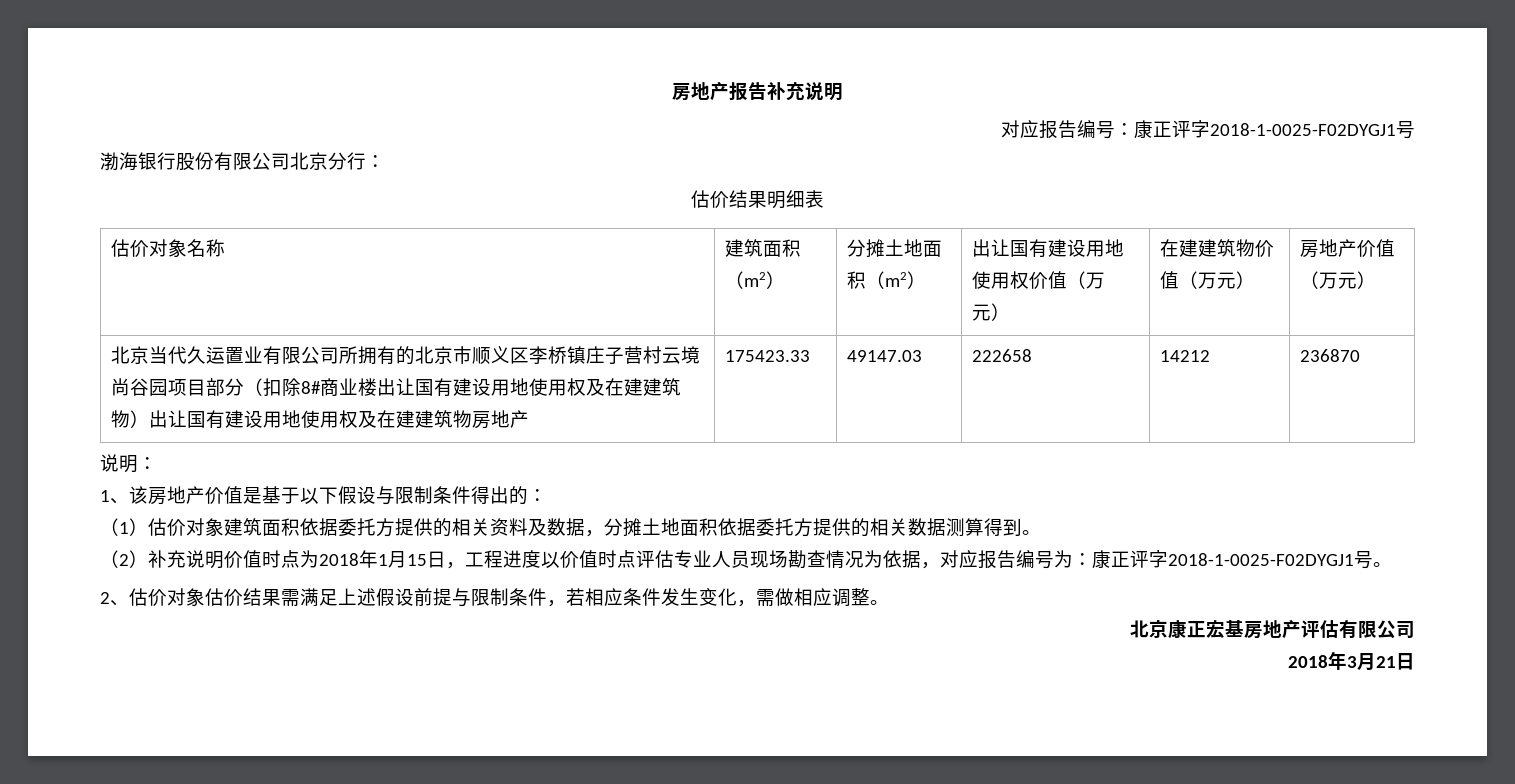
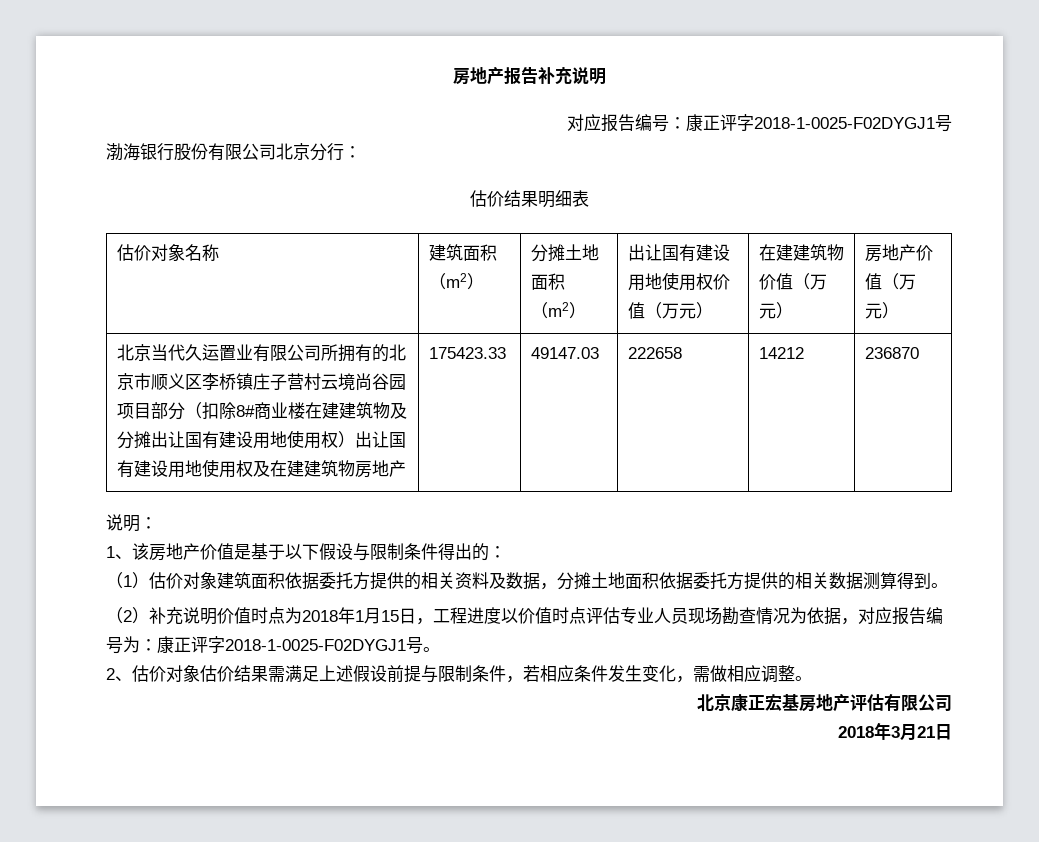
- 北京当代久运置业有限公司所拥有的北京市顺义区李桥镇庄子营村云境尚谷园项目部分（扣除8#商业楼出让国有建设用地使用权及在建建筑物）出让国有建设用地使用权及在建建筑物房地产
+ 北京当代久运置业有限公司所拥有的北京市顺义区李桥镇庄子营村云境尚谷园项目部分（扣除8#商业楼在建建筑物及分摊出让国有建设用地使用权）出让国有建设用地使用权及在建建筑物房地产

